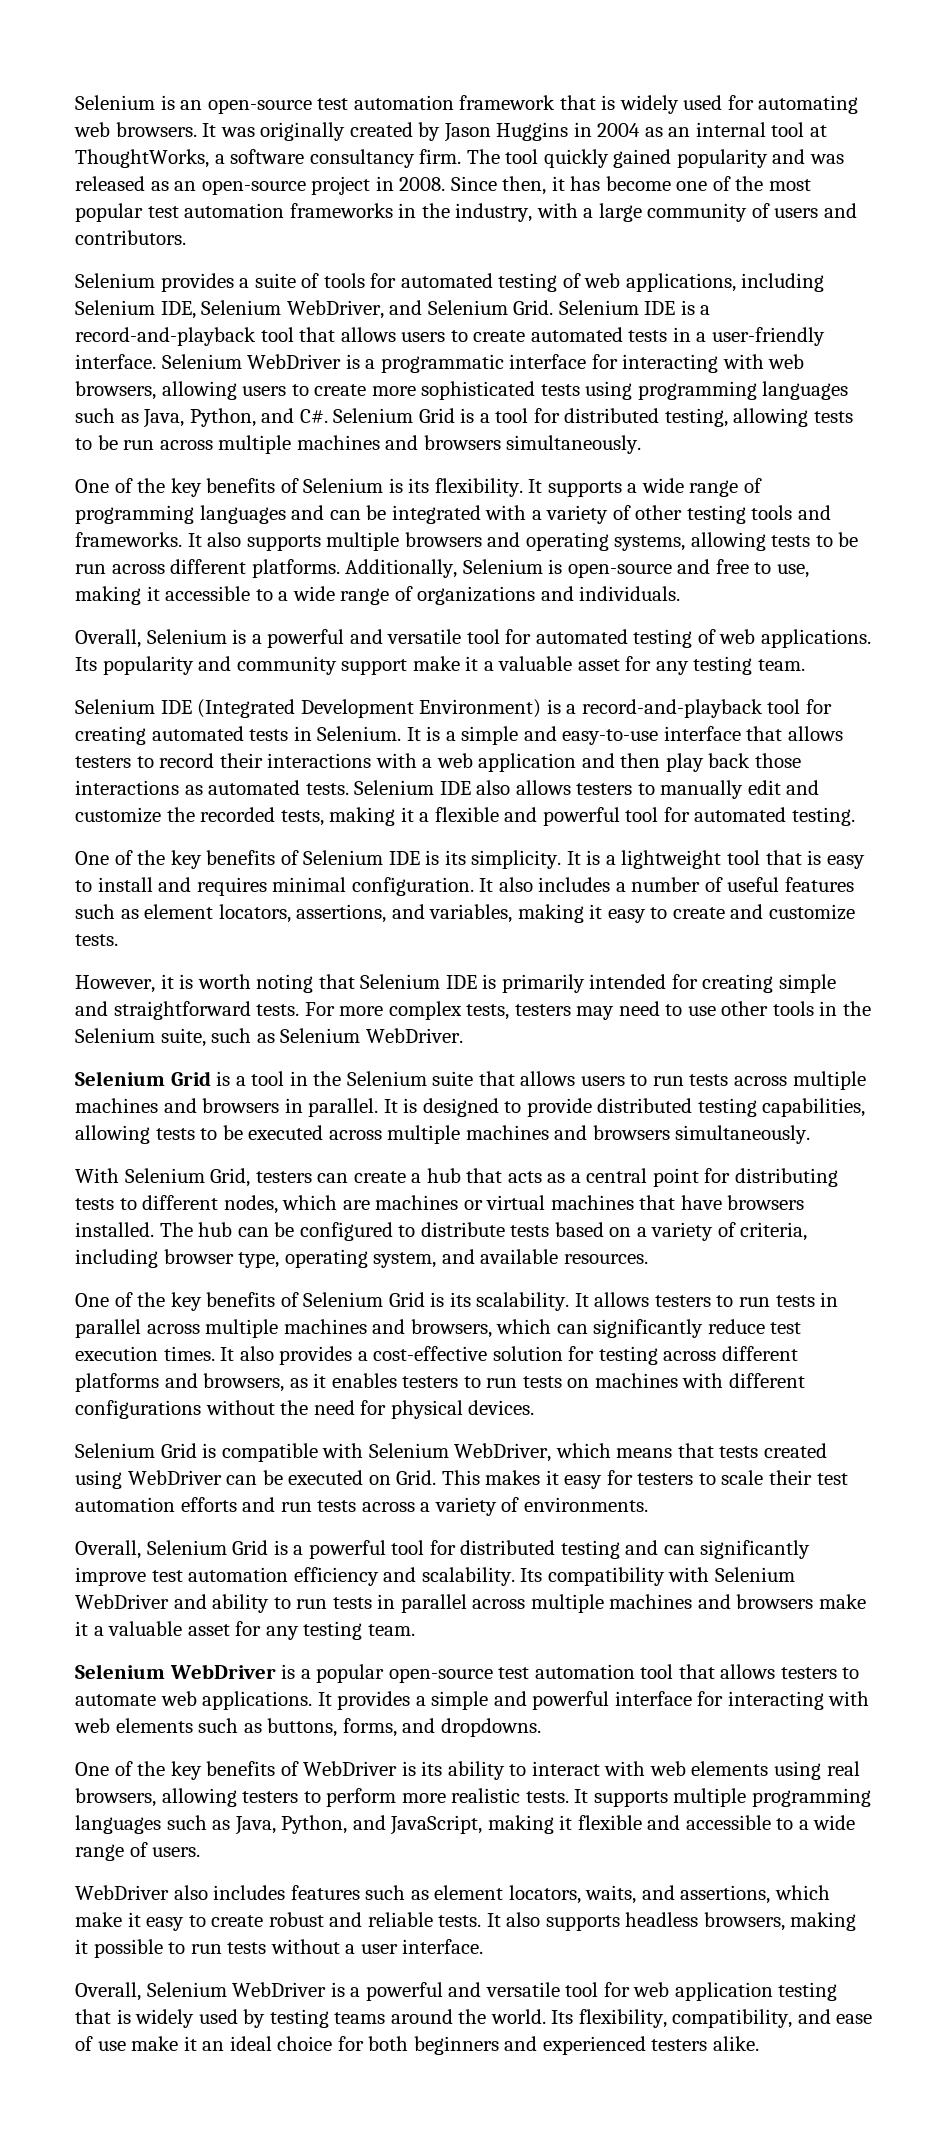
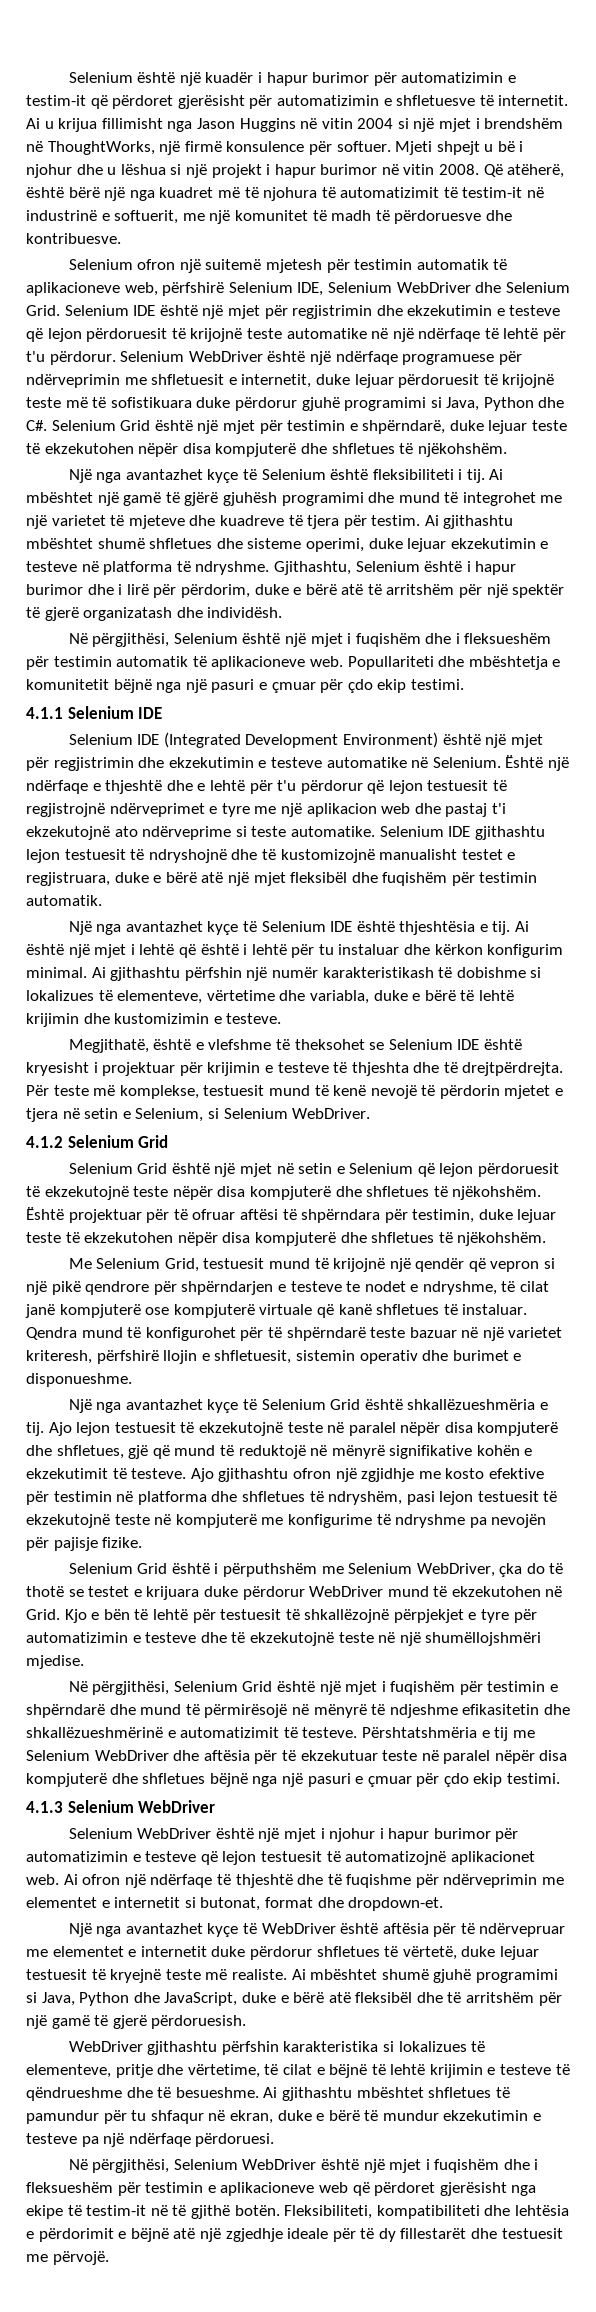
- Selenium is an open-source test automation framework that is widely used for automating web browsers. It was originally created by Jason Huggins in 2004 as an internal tool at ThoughtWorks, a software consultancy firm. The tool quickly gained popularity and was released as an open-source project in 2008. Since then, it has become one of the most popular test automation frameworks in the industry, with a large community of users and contributors.
- Selenium provides a suite of tools for automated testing of web applications, including Selenium IDE, Selenium WebDriver, and Selenium Grid.
+ Selenium është një kuadër i hapur burimor për automatizimin e testim-it që përdoret gjerësisht për automatizimin e shfletuesve të internetit. Ai u krijua fillimisht nga Jason Huggins në vitin 2004 si një mjet i brendshëm në ThoughtWorks, një firmë konsulence për softuer. Mjeti shpejt u bë i njohur dhe u lëshua si një projekt i hapur burimor në vitin 2008. Që atëherë, është bërë një nga kuadret më të njohura të automatizimit të testim-it në industrinë e softuerit, me një komunitet të madh të përdoruesve dhe kontribuesve.
+ Selenium ofron një suitemë mjetesh për testimin automatik të aplikacioneve web, përfshirë Selenium IDE, Selenium WebDriver dhe Selenium Grid.
- Selenium IDE is a record-and-playback tool that allows users to create automated tests in a user-friendly interface. Selenium WebDriver is a programmatic interface for interacting with web browsers, allowing users to create more sophisticated tests using programming languages such as Java, Python, and C#. Selenium Grid is a tool for distributed testing, allowing tests to be run across multiple machines and browsers simultaneously.
- One of the key benefits of Selenium is its flexibility. It supports a wide range of programming languages and can be integrated with a variety of other testing tools and frameworks. It also supports multiple browsers and operating systems, allowing tests to be run across different platforms. Additionally, Selenium is open-source and free to use, making it accessible to a wide range of organizations and individuals.
- Overall, Selenium is a powerful and versatile tool for automated testing of web applications. Its popularity and community support make it a valuable asset for any testing team.
+ Selenium IDE është një mjet për regjistrimin dhe ekzekutimin e testeve që lejon përdoruesit të krijojnë teste automatike në një ndërfaqe të lehtë për t'u përdorur. Selenium WebDriver është një ndërfaqe programuese për ndërveprimin me shfletuesit e internetit, duke lejuar përdoruesit të krijojnë teste më të sofistikuara duke përdorur gjuhë programimi si Java, Python dhe C#. Selenium Grid është një mjet për testimin e shpërndarë, duke lejuar teste të ekzekutohen nëpër disa kompjuterë dhe shfletues të njëkohshëm.
+ Një nga avantazhet kyçe të Selenium është fleksibiliteti i tij. Ai mbështet një gamë të gjërë gjuhësh programimi dhe mund të integrohet me një varietet të mjeteve dhe kuadreve të tjera për testim. Ai gjithashtu mbështet shumë shfletues dhe sisteme operimi, duke lejuar ekzekutimin e testeve në platforma të ndryshme. Gjithashtu, Selenium është i hapur burimor dhe i lirë për përdorim, duke e bërë atë të arritshëm për një spektër të gjerë organizatash dhe individësh.
+ Në përgjithësi, Selenium është një mjet i fuqishëm dhe i fleksueshëm për testimin automatik të aplikacioneve web. Popullariteti dhe mbështetja e komunitetit bëjnë nga një pasuri e çmuar për çdo ekip testimi.
+ 4.1.1 Selenium IDE
- Selenium IDE (Integrated Development Environment) is a record-and-playback tool for creating automated tests in Selenium. It is a simple and easy-to-use interface that allows testers to record their interactions with a web application and then play back those interactions as automated tests. Selenium IDE also allows testers to manually edit and customize the recorded tests, making it a flexible and powerful tool for automated testing.
- One of the key benefits of Selenium IDE is its simplicity. It is a lightweight tool that is easy to install and requires minimal configuration. It also includes a number of useful features such as element locators, assertions, and variables, making it easy to create and customize tests.
- However, it is worth noting that Selenium IDE is primarily intended for creating simple and straightforward tests. For more complex tests, testers may need to use other tools in the Selenium suite, such as Selenium WebDriver.
+ Selenium IDE (Integrated Development Environment) është një mjet për regjistrimin dhe ekzekutimin e testeve automatike në Selenium. Është një ndërfaqe e thjeshtë dhe e lehtë për t'u përdorur që lejon testuesit të regjistrojnë ndërveprimet e tyre me një aplikacion web dhe pastaj t'i ekzekutojnë ato ndërveprime si teste automatike. Selenium IDE gjithashtu lejon testuesit të ndryshojnë dhe të kustomizojnë manualisht testet e regjistruara, duke e bërë atë një mjet fleksibël dhe fuqishëm për testimin automatik.
+ Një nga avantazhet kyçe të Selenium IDE është thjeshtësia e tij. Ai është një mjet i lehtë që është i lehtë për tu instaluar dhe kërkon konfigurim minimal. Ai gjithashtu përfshin një numër karakteristikash të dobishme si lokalizues të elementeve, vërtetime dhe variabla, duke e bërë të lehtë krijimin dhe kustomizimin e testeve.
+ Megjithatë, është e vlefshme të theksohet se Selenium IDE është kryesisht i projektuar për krijimin e testeve të thjeshta dhe të drejtpërdrejta. Për teste më komplekse, testuesit mund të kenë nevojë të përdorin mjetet e tjera në setin e Selenium, si Selenium WebDriver.
- Selenium Grid is a tool in the Selenium suite that allows users to run tests across multiple machines and browsers in parallel. It is designed to provide distributed testing capabilities, allowing tests to be executed across multiple machines and browsers simultaneously.
- With Selenium Grid, testers can create a hub that acts as a central point for distributing tests to different nodes, which are machines or virtual machines that have browsers installed. The hub can be configured to distribute tests based on a variety of criteria, including browser type, operating system, and available resources.
- One of the key benefits of Selenium Grid is its scalability. It allows testers to run tests in parallel across multiple machines and browsers, which can significantly reduce test execution times. It also provides a cost-effective solution for testing across different platforms and browsers, as it enables testers to run tests on machines with different configurations without the need for physical devices.
- Selenium Grid is compatible with Selenium WebDriver, which means that tests created using WebDriver can be executed on Grid. This makes it easy for testers to scale their test automation efforts and run tests across a variety of environments.
- Overall, Selenium Grid is a powerful tool for distributed testing and can significantly improve test automation efficiency and scalability. Its compatibility with Selenium WebDriver and ability to run tests in parallel across multiple machines and browsers make it a valuable asset for any testing team.
- Selenium WebDriver is a popular open-source test automation tool that allows testers to automate web applications. It provides a simple and powerful interface for interacting with web elements such as buttons, forms, and dropdowns.
- One of the key benefits of WebDriver is its ability to interact with web elements using real browsers, allowing testers to perform more realistic tests. It supports multiple programming languages such as Java, Python, and JavaScript, making it flexible and accessible to a wide range of users.
- WebDriver also includes features such as element locators, waits, and assertions, which make it easy to create robust and reliable tests. It also supports headless browsers, making it possible to run tests without a user interface.
- Overall, Selenium WebDriver is a powerful and versatile tool for web application testing that is widely used by testing teams around the world. Its flexibility, compatibility, and ease of use make it an ideal choice for both beginners and experienced testers alike.
+ 4.1.2 Selenium Grid
+ Selenium Grid është një mjet në setin e Selenium që lejon përdoruesit të ekzekutojnë teste nëpër disa kompjuterë dhe shfletues të njëkohshëm. Është projektuar për të ofruar aftësi të shpërndara për testimin, duke lejuar teste të ekzekutohen nëpër disa kompjuterë dhe shfletues të njëkohshëm.
+ Me Selenium Grid, testuesit mund të krijojnë një qendër që vepron si një pikë qendrore për shpërndarjen e testeve te nodet e ndryshme, të cilat janë kompjuterë ose kompjuterë virtuale që kanë shfletues të instaluar. Qendra mund të konfigurohet për të shpërndarë teste bazuar në një varietet kriteresh, përfshirë llojin e shfletuesit, sistemin operativ dhe burimet e disponueshme.
+ Një nga avantazhet kyçe të Selenium Grid është shkallëzueshmëria e tij. Ajo lejon testuesit të ekzekutojnë teste në paralel nëpër disa kompjuterë dhe shfletues, gjë që mund të reduktojë në mënyrë signifikative kohën e ekzekutimit të testeve. Ajo gjithashtu ofron një zgjidhje me kosto efektive për testimin në platforma dhe shfletues të ndryshëm, pasi lejon testuesit të ekzekutojnë teste në kompjuterë me konfigurime të ndryshme pa nevojën për pajisje fizike.
+ Selenium Grid është i përputhshëm me Selenium WebDriver, çka do të thotë se testet e krijuara duke përdorur WebDriver mund të ekzekutohen në Grid. Kjo e bën të lehtë për testuesit të shkallëzojnë përpjekjet e tyre për automatizimin e testeve dhe të ekzekutojnë teste në një shumëllojshmëri mjedise.
+ Në përgjithësi, Selenium Grid është një mjet i fuqishëm për testimin e shpërndarë dhe mund të përmirësojë në mënyrë të ndjeshme efikasitetin dhe shkallëzueshmërinë e automatizimit të testeve. Përshtatshmëria e tij me Selenium WebDriver dhe aftësia për të ekzekutuar teste në paralel nëpër disa kompjuterë dhe shfletues bëjnë nga një pasuri e çmuar për çdo ekip testimi.
+ 4.1.3 Selenium WebDriver
+ Selenium WebDriver është një mjet i njohur i hapur burimor për automatizimin e testeve që lejon testuesit të automatizojnë aplikacionet web. Ai ofron një ndërfaqe të thjeshtë dhe të fuqishme për ndërveprimin me elementet e internetit si butonat, format dhe dropdown-et.
+ Një nga avantazhet kyçe të WebDriver është aftësia për të ndërvepruar me elementet e internetit duke përdorur shfletues të vërtetë, duke lejuar testuesit të kryejnë teste më realiste. Ai mbështet shumë gjuhë programimi si Java, Python dhe JavaScript, duke e bërë atë fleksibël dhe të arritshëm për një gamë të gjerë përdoruesish.
+ WebDriver gjithashtu përfshin karakteristika si lokalizues të elementeve, pritje dhe vërtetime, të cilat e bëjnë të lehtë krijimin e testeve të qëndrueshme dhe të besueshme. Ai gjithashtu mbështet shfletues të pamundur për tu shfaqur në ekran, duke e bërë të mundur ekzekutimin e testeve pa një ndërfaqe përdoruesi.
+ Në përgjithësi, Selenium WebDriver është një mjet i fuqishëm dhe i fleksueshëm për testimin e aplikacioneve web që përdoret gjerësisht nga ekipe të testim-it në të gjithë botën. Fleksibiliteti, kompatibiliteti dhe lehtësia e përdorimit e bëjnë atë një zgjedhje ideale për të dy fillestarët dhe testuesit me përvojë.

